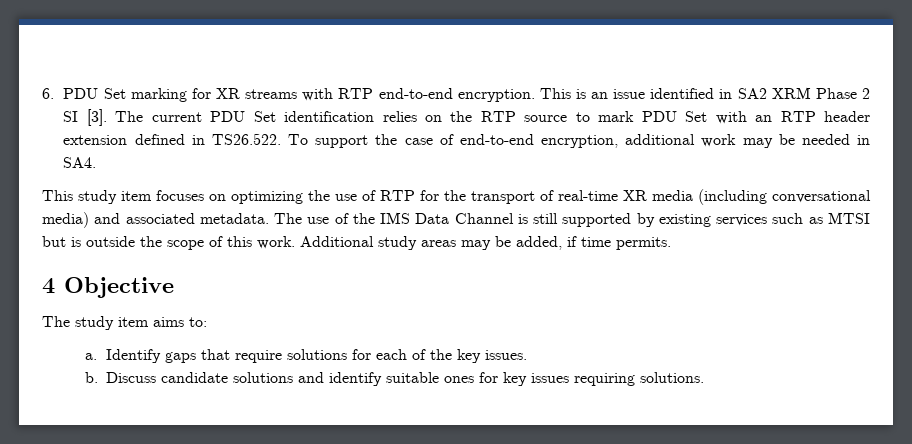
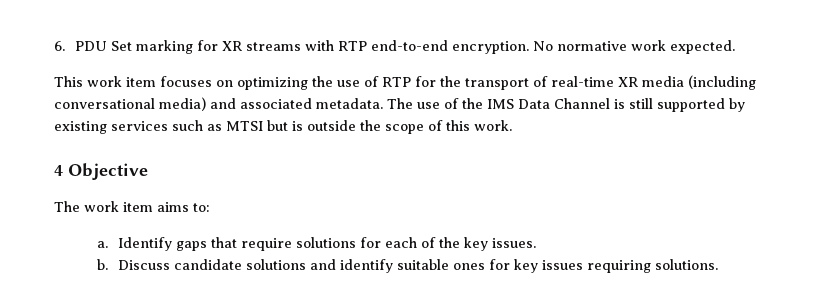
- This is an issue identified in SA2 XRM Phase 2 SI [3]. The current PDU Set identification relies on the RTP source to mark PDU Set with an RTP header extension defined in TS26.522. To support the case of end-to-end encryption, additional work may be needed in SA4.
- This study item focuses on optimizing the use of RTP for the transport of real-time XR media (including conversational media) and associated metadata.
+ No normative work expected.
+ This work item focuses on optimizing the use of RTP for the transport of real-time XR media (including conversational media) and associated metadata.
- Additional study areas may be added, if time permits.
- The study item aims to:
+ The work item aims to:

